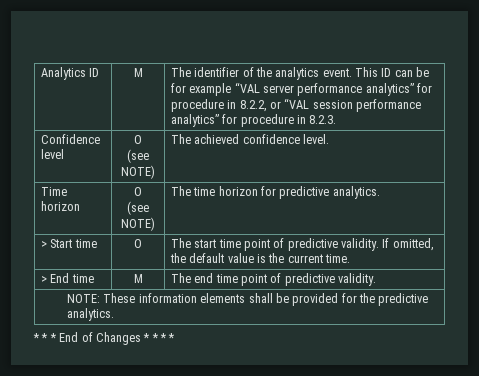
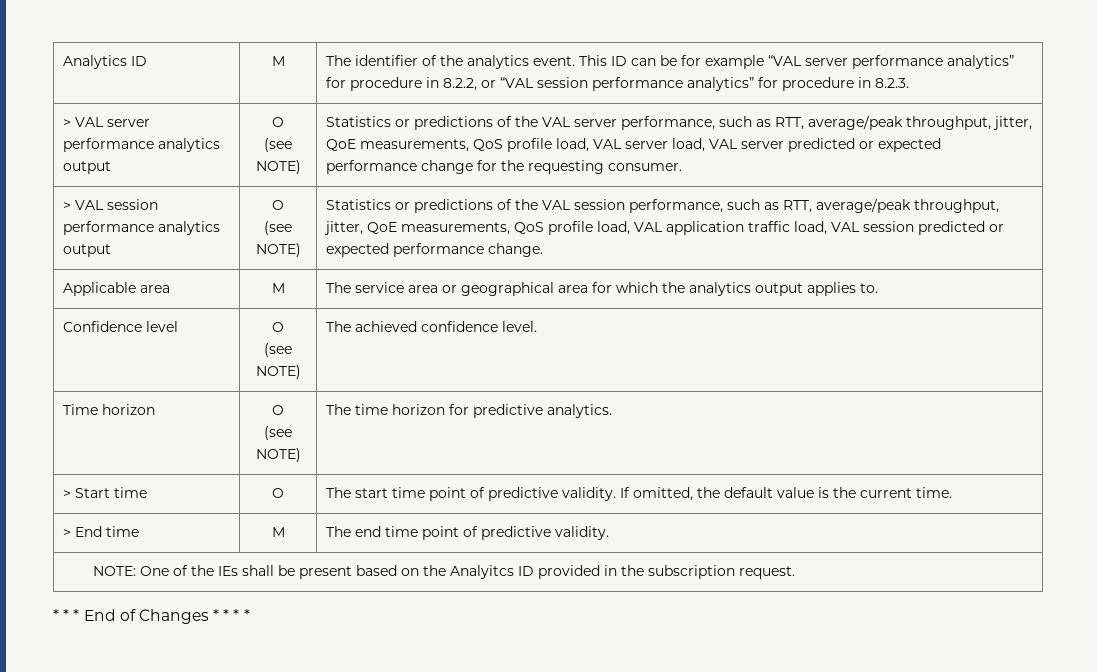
+ > VAL server performance analytics output | O
+ (see NOTE) | Statistics or predictions of the VAL server performance, such as RTT, average/peak throughput, jitter, QoE measurements, QoS profile load, VAL server load, VAL server predicted or expected performance change for the requesting consumer.
+ > VAL session performance analytics output | O
+ (see NOTE) | Statistics or predictions of the VAL session performance, such as RTT, average/peak throughput, jitter, QoE measurements, QoS profile load, VAL application traffic load, VAL session predicted or expected performance change.
+ Applicable area | M | The service area or geographical area for which the analytics output applies to.
- NOTE: These information elements shall be provided for the predictive analytics.
+ NOTE: One of the IEs shall be present based on the Analyitcs ID provided in the subscription request.

